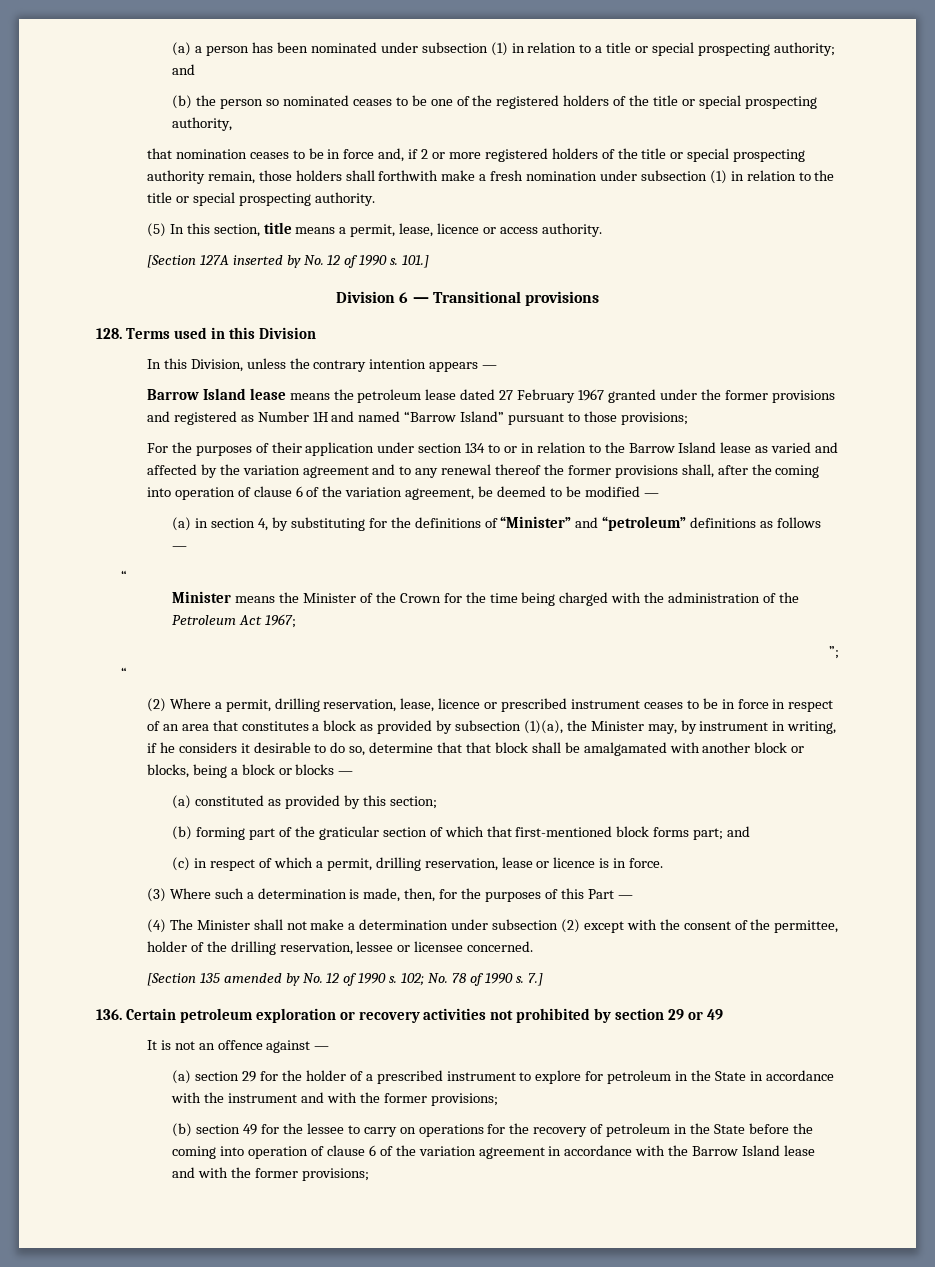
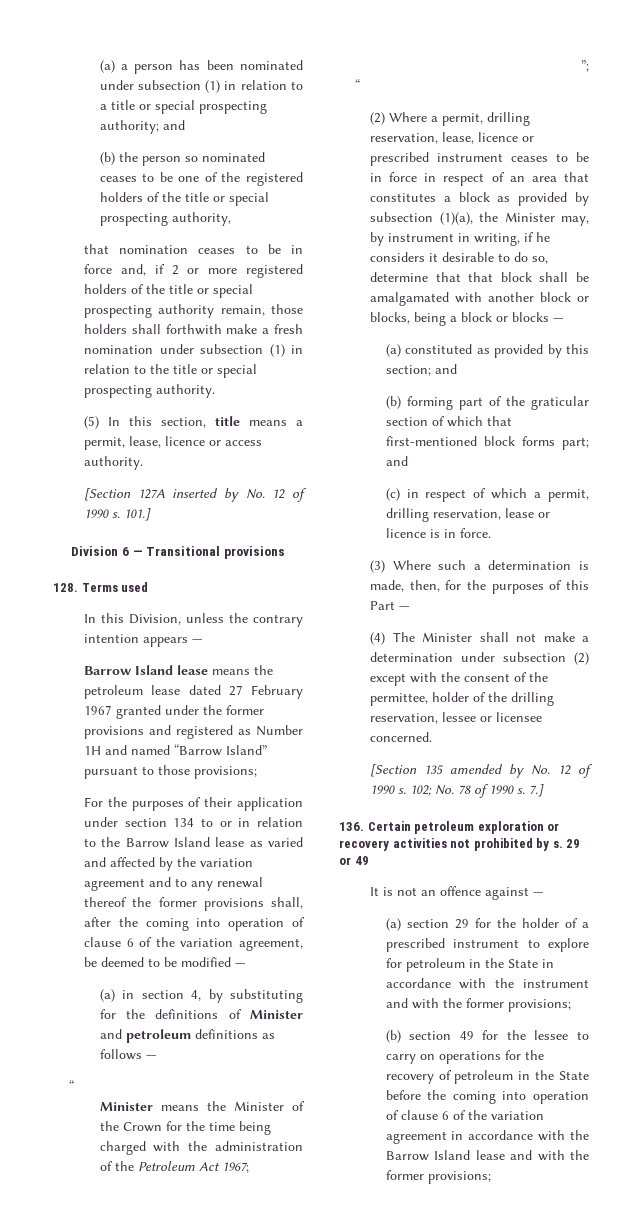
- 128. Terms used in this Division
+ 128. Terms used
- (a) in section 4, by substituting for the definitions of “Minister” and “petroleum” definitions as follows —
+ (a) in section 4, by substituting for the definitions of Minister and petroleum definitions as follows —
- (a) constituted as provided by this section;
+ (a) constituted as provided by this section; and
- 136. Certain petroleum exploration or recovery activities not prohibited by section 29 or 49
+ 136. Certain petroleum exploration or recovery activities not prohibited by s. 29 or 49

